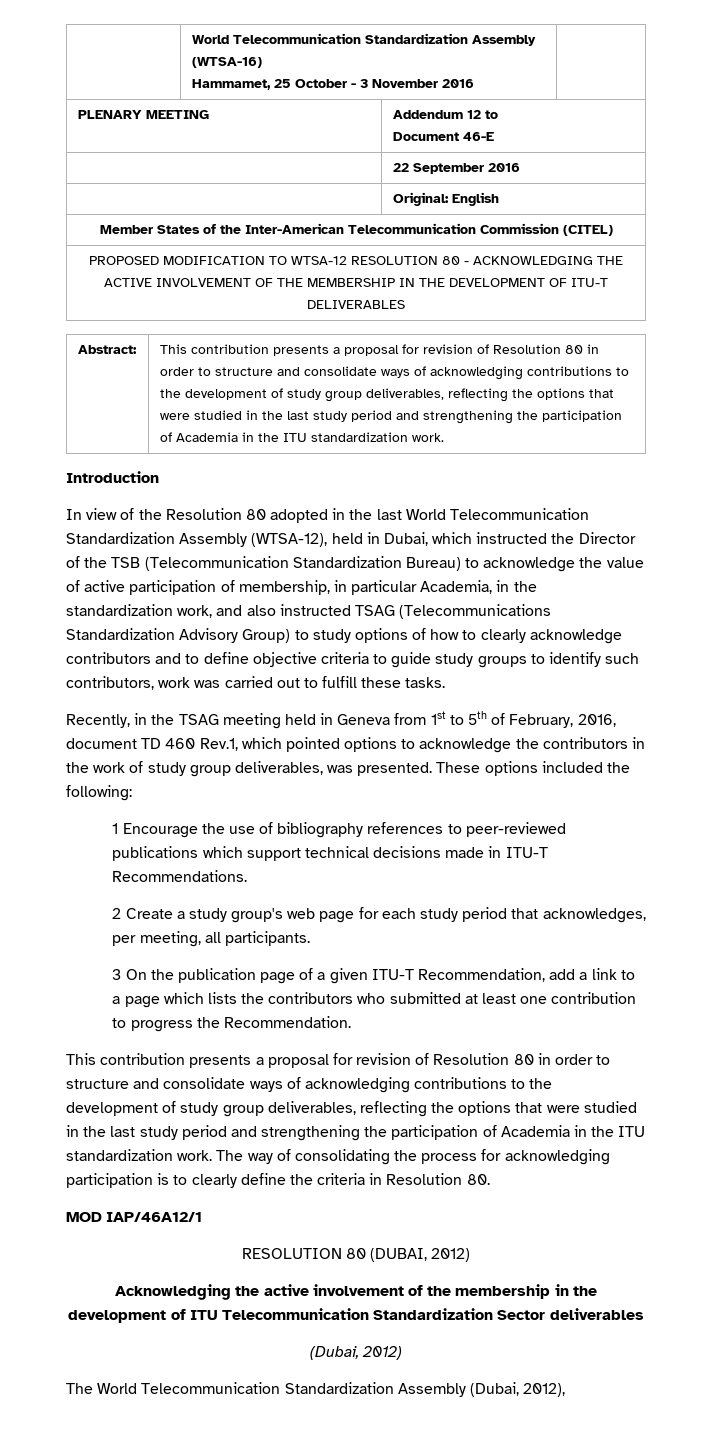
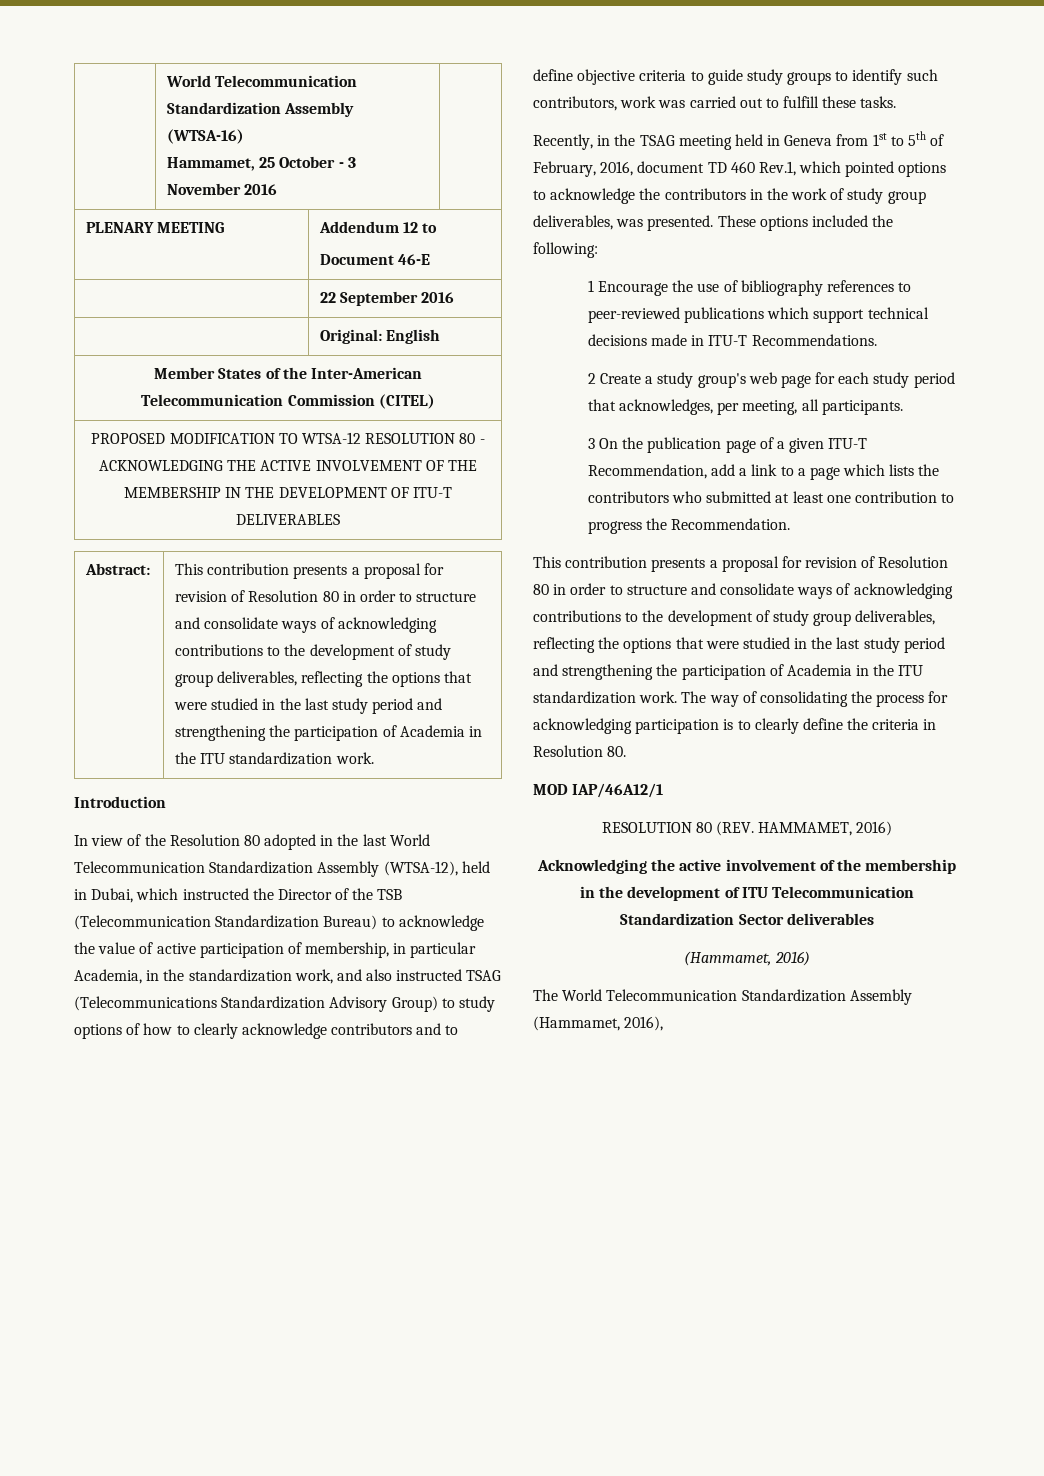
- RESOLUTION 80 (DUBAI, 2012)
+ RESOLUTION 80 (REV. HAMMAMET, 2016)
- (Dubai, 2012)
+ (Hammamet, 2016)
- The World Telecommunication Standardization Assembly (Dubai, 2012),
+ The World Telecommunication Standardization Assembly (Hammamet, 2016),

